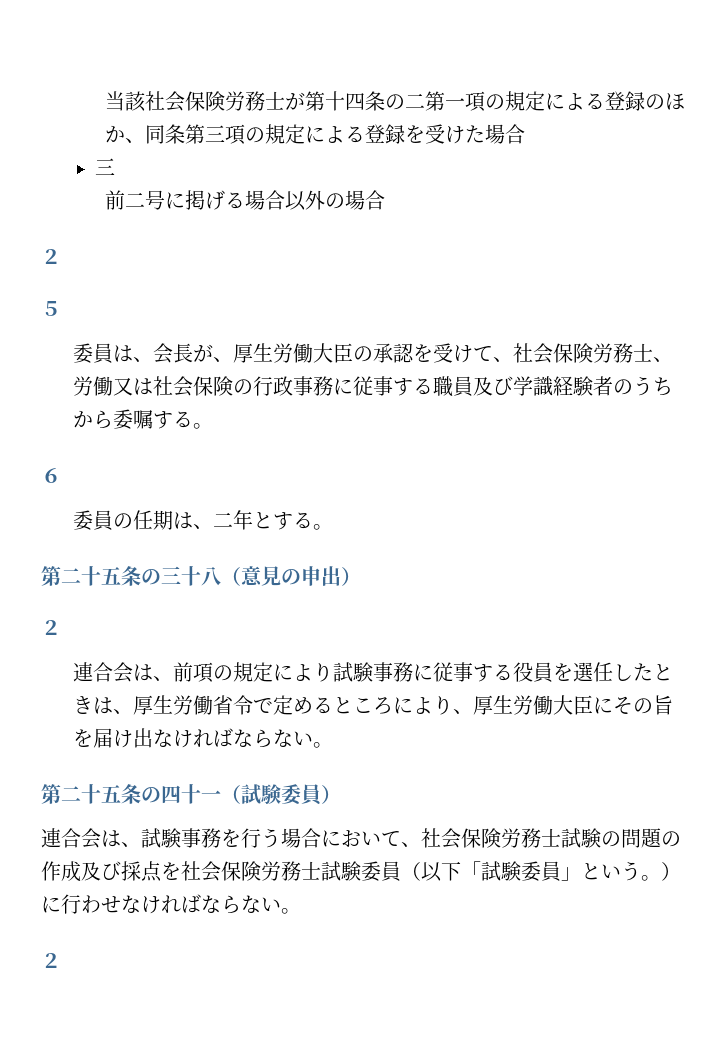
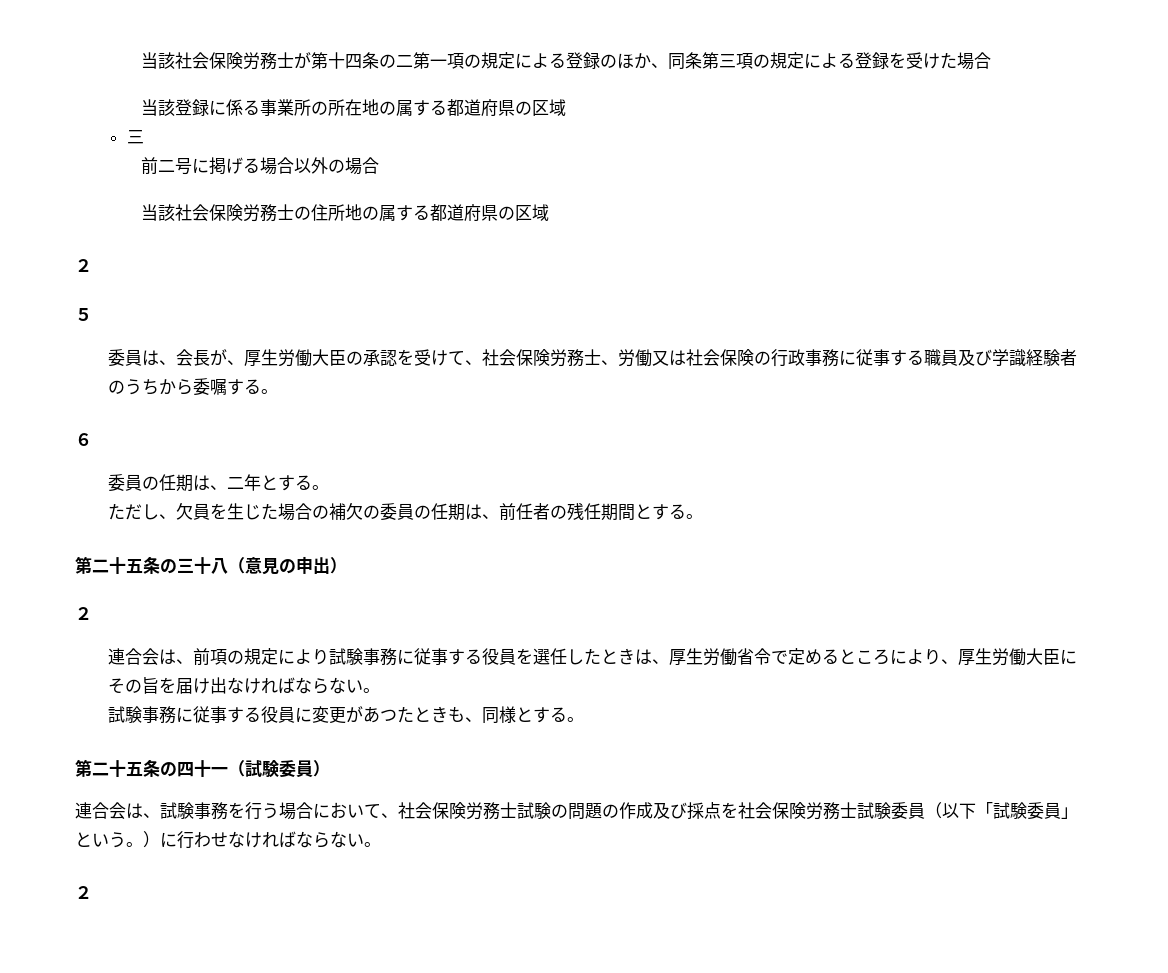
+ 当該登録に係る事業所の所在地の属する都道府県の区域
+ 当該社会保険労務士の住所地の属する都道府県の区域
+ ただし、欠員を生じた場合の補欠の委員の任期は、前任者の残任期間とする。
+ 試験事務に従事する役員に変更があつたときも、同様とする。

